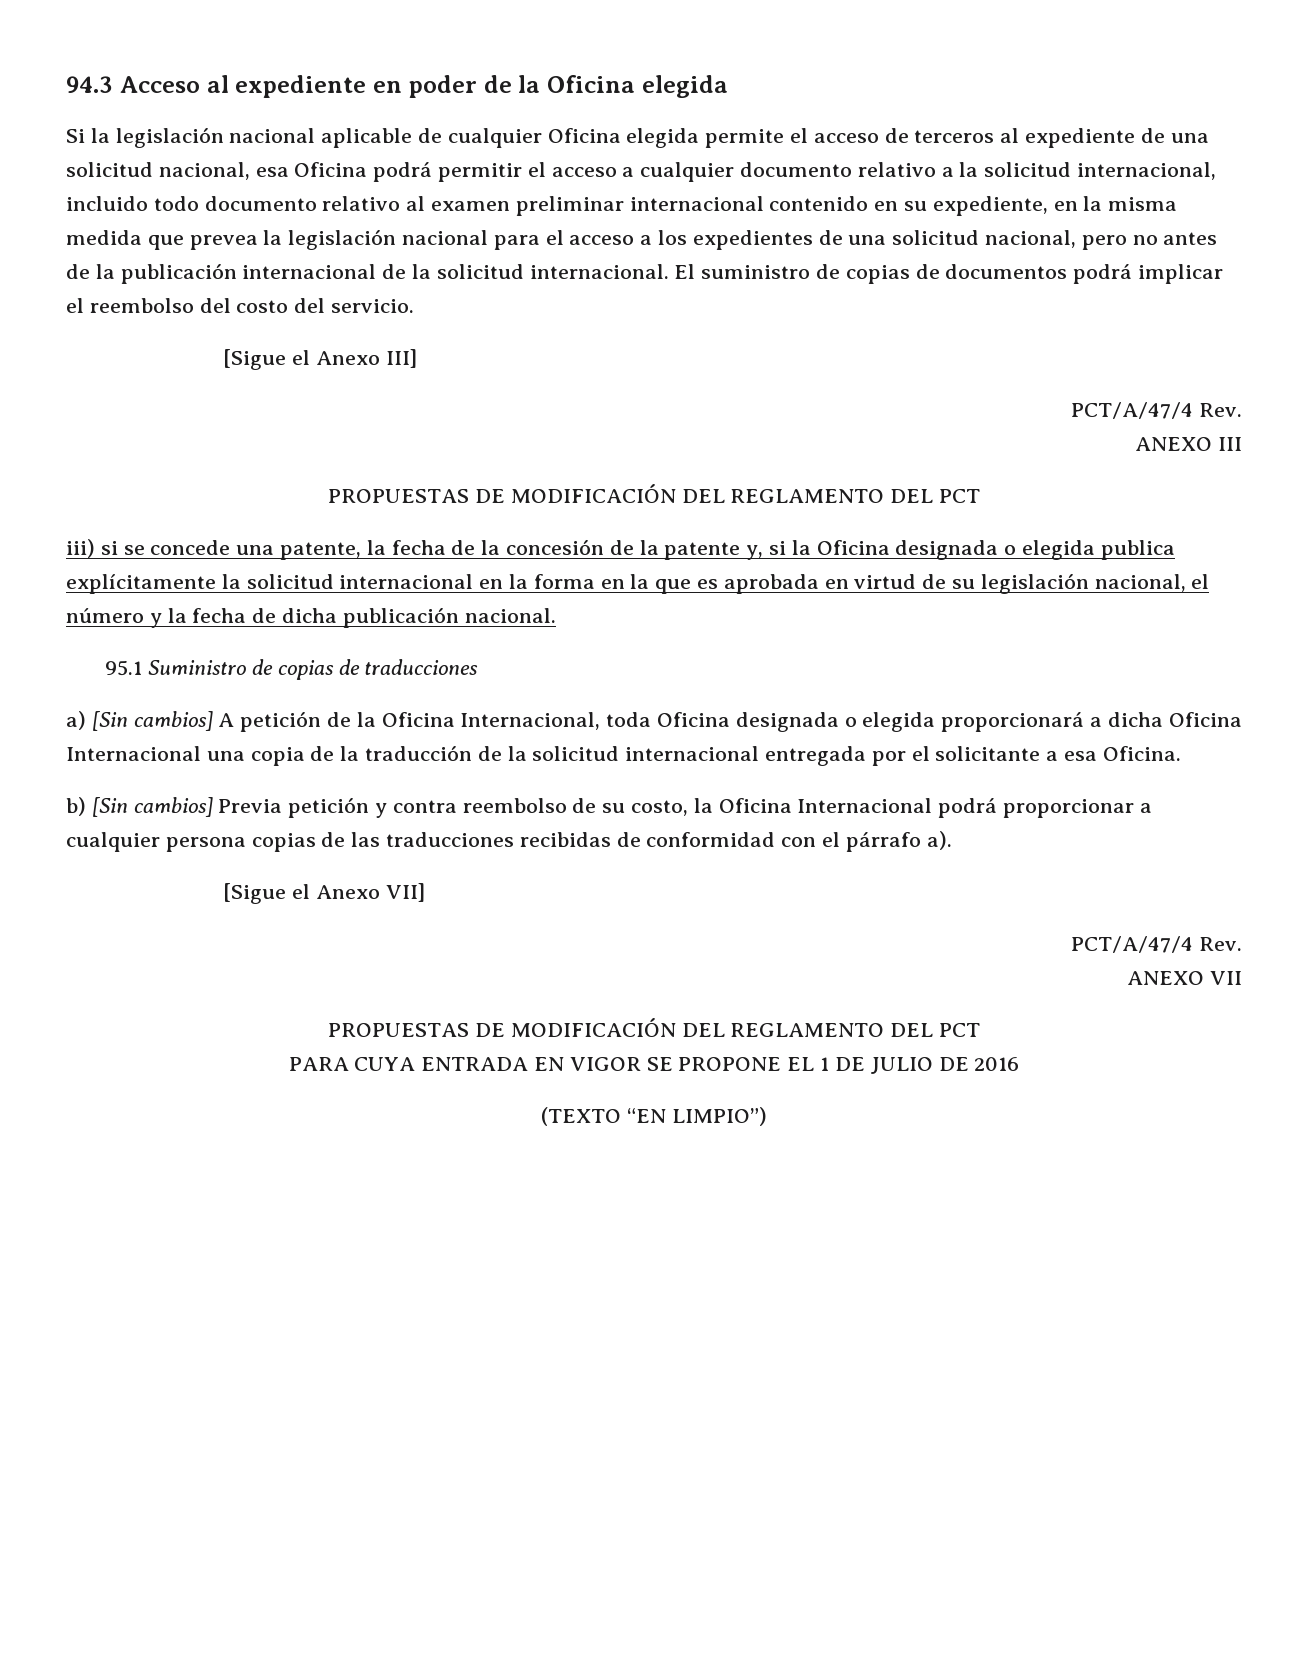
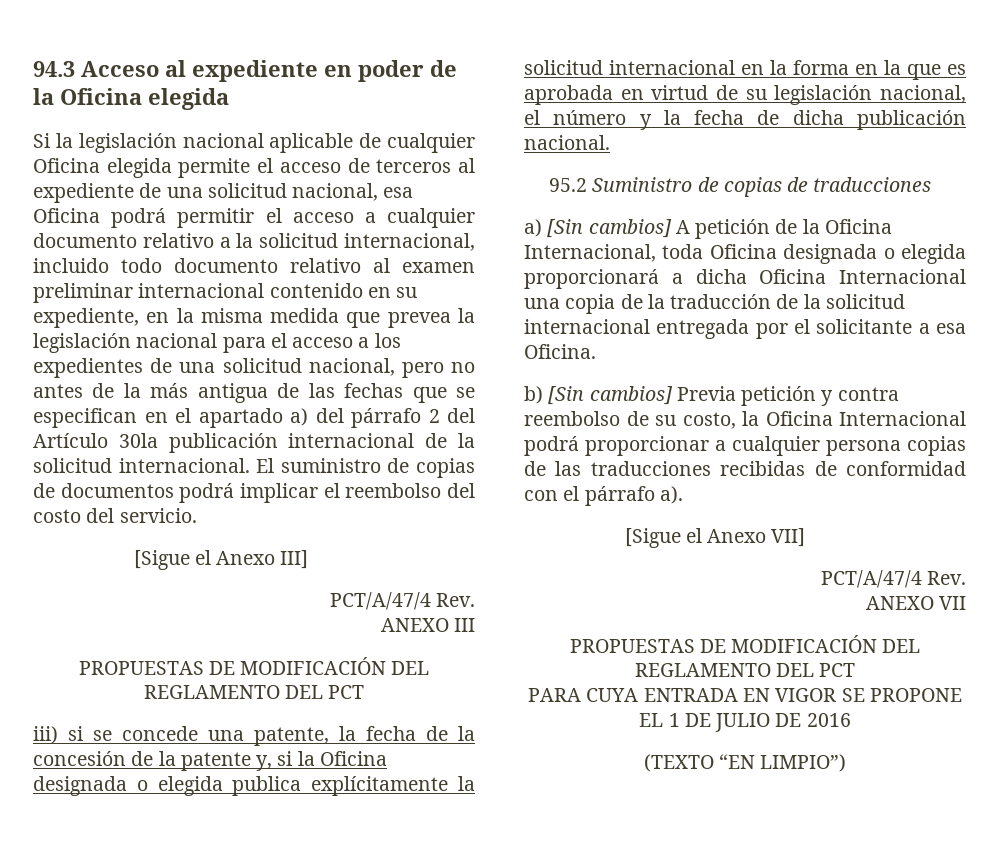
- Si la legislación nacional aplicable de cualquier Oficina elegida permite el acceso de terceros al expediente de una solicitud nacional, esa Oficina podrá permitir el acceso a cualquier documento relativo a la solicitud internacional, incluido todo documento relativo al examen preliminar internacional contenido en su expediente, en la misma medida que prevea la legislación nacional para el acceso a los expedientes de una solicitud nacional, pero no antes de la publicación internacional de la solicitud internacional.
+ Si la legislación nacional aplicable de cualquier Oficina elegida permite el acceso de terceros al expediente de una solicitud nacional, esa Oficina podrá permitir el acceso a cualquier documento relativo a la solicitud internacional, incluido todo documento relativo al examen preliminar internacional contenido en su expediente, en la misma medida que prevea la legislación nacional para el acceso a los expedientes de una solicitud nacional, pero no antes de la más antigua de las fechas que se especifican en el apartado a) del párrafo 2 del Artículo 30la publicación internacional de la solicitud internacional.
- 95.1 Suministro de copias de traducciones
+ 95.2 Suministro de copias de traducciones

